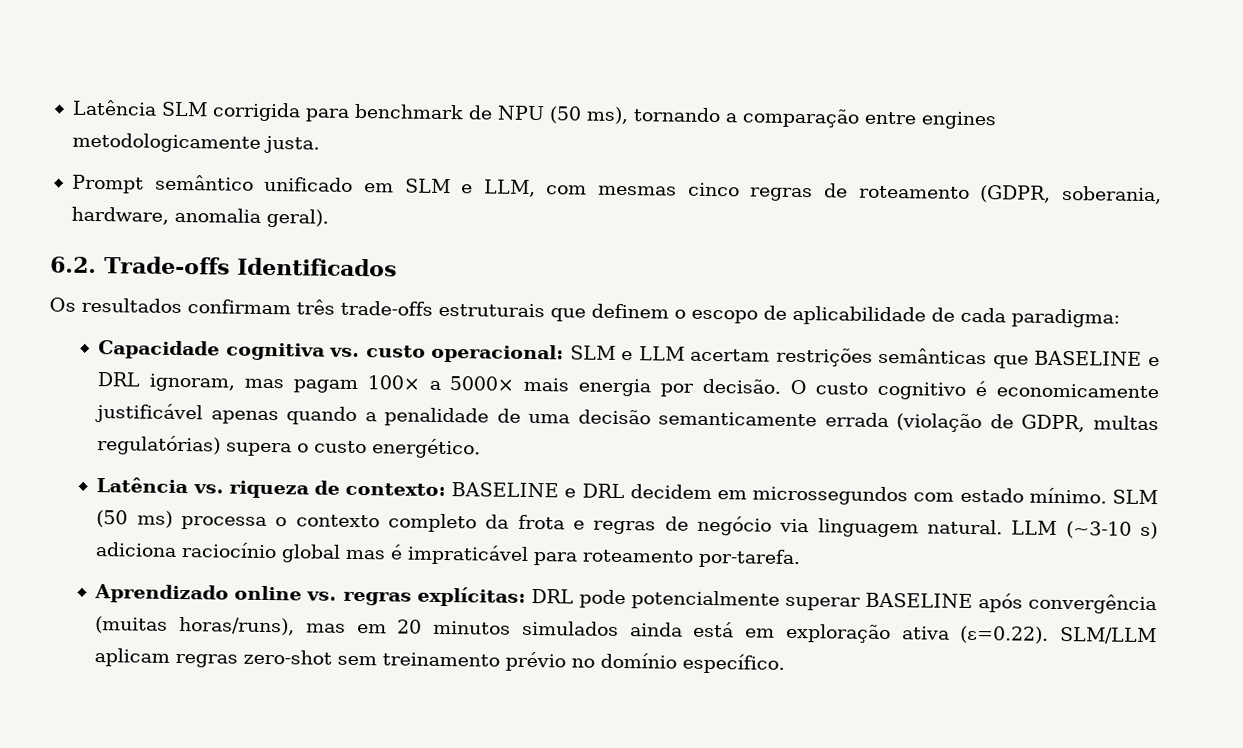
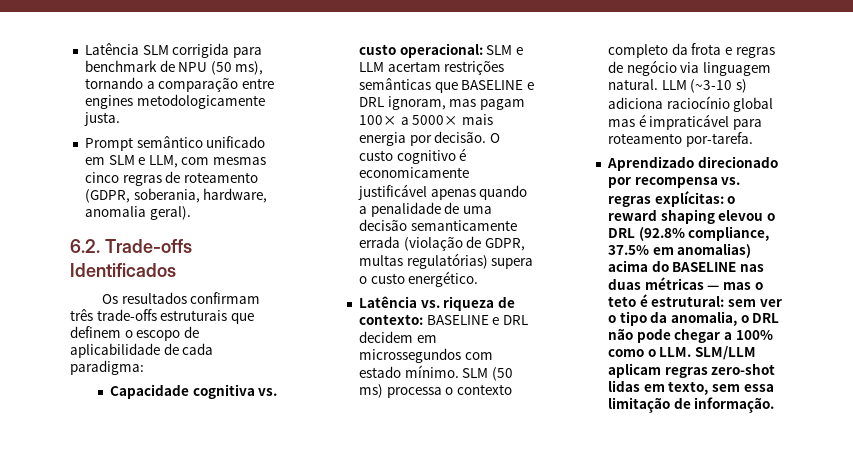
- Aprendizado online vs. regras explícitas: DRL pode potencialmente superar BASELINE após convergência (muitas horas/runs), mas em 20 minutos simulados ainda está em exploração ativa (ε=0.22). SLM/LLM aplicam regras zero-shot sem treinamento prévio no domínio específico.
+ Aprendizado direcionado por recompensa vs. regras explícitas: o reward shaping elevou o DRL (92.8% compliance, 37.5% em anomalias) acima do BASELINE nas duas métricas — mas o teto é estrutural: sem ver o tipo da anomalia, o DRL não pode chegar a 100% como o LLM. SLM/LLM aplicam regras zero-shot lidas em texto, sem essa limitação de informação.

